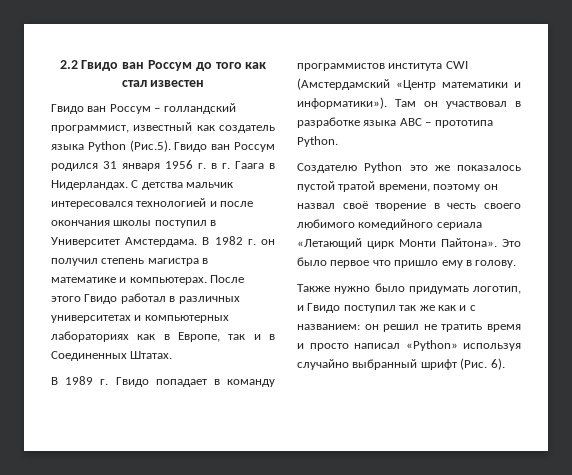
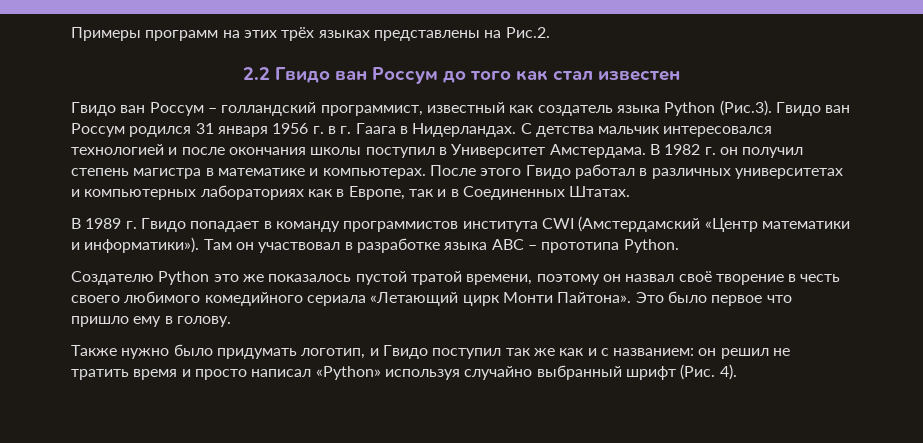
+ Примеры программ на этих трёх языках представлены на Рис.2.
- Гвидо ван Россум – голландский программист, известный как создатель языка Python (Рис.5). Гвидо ван Россум родился 31 января 1956 г. в г. Гаага в Нидерландах.
+ Гвидо ван Россум – голландский программист, известный как создатель языка Python (Рис.3). Гвидо ван Россум родился 31 января 1956 г. в г. Гаага в Нидерландах.
- Также нужно было придумать логотип, и Гвидо поступил так же как и с названием: он решил не тратить время и просто написал «Python» используя случайно выбранный шрифт (Рис. 6).
+ Также нужно было придумать логотип, и Гвидо поступил так же как и с названием: он решил не тратить время и просто написал «Python» используя случайно выбранный шрифт (Рис. 4).

